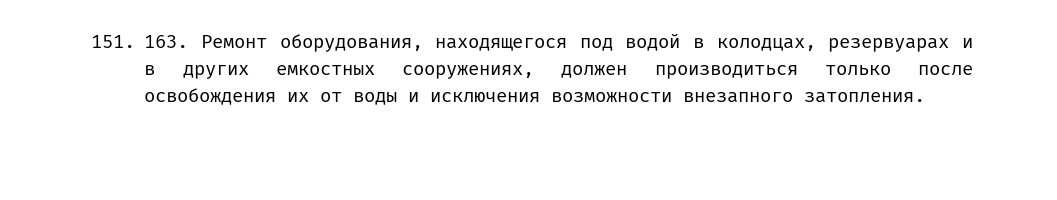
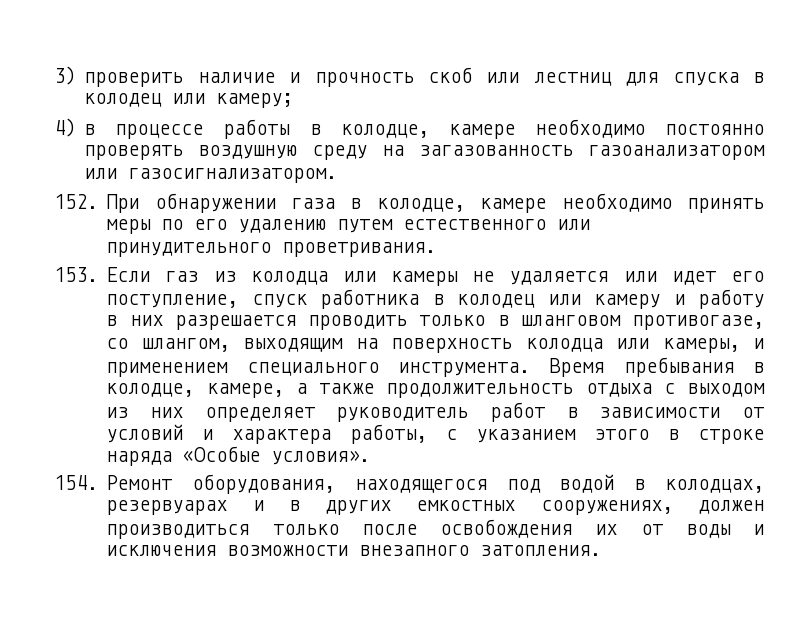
- 151. 163. Ремонт оборудования, находящегося под водой в колодцах, резервуарах и в других емкостных сооружениях, должен производиться только после освобождения их от воды и исключения возможности внезапного затопления.
+ 3) проверить наличие и прочность скоб или лестниц для спуска в колодец или камеру;
+ 4) в процессе работы в колодце, камере необходимо постоянно проверять воздушную среду на загазованность газоанализатором или газосигнализатором.
+ 152. При обнаружении газа в колодце, камере необходимо принять меры по его удалению путем естественного или принудительного проветривания.
+ 153. Если газ из колодца или камеры не удаляется или идет его поступление, спуск работника в колодец или камеру и работу в них разрешается проводить только в шланговом противогазе, со шлангом, выходящим на поверхность колодца или камеры, и применением специального инструмента. Время пребывания в колодце, камере, а также продолжительность отдыха с выходом из них определяет руководитель работ в зависимости от условий и характера работы, с указанием этого в строке наряда «Особые условия».
+ 154. Ремонт оборудования, находящегося под водой в колодцах, резервуарах и в других емкостных сооружениях, должен производиться только после освобождения их от воды и исключения возможности внезапного затопления.

